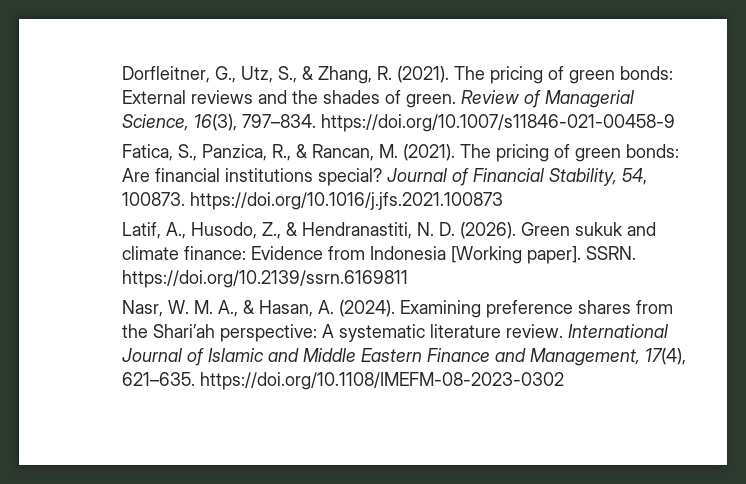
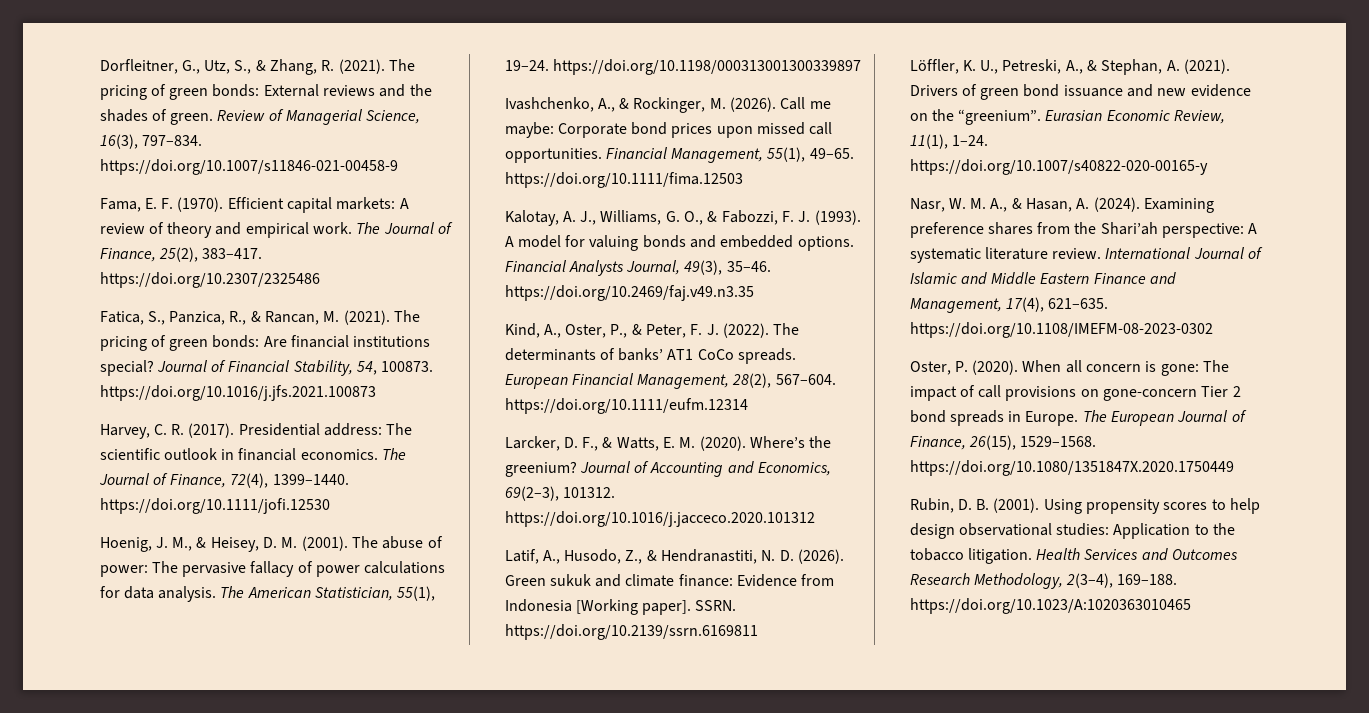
+ Fama, E. F. (1970). Efficient capital markets: A review of theory and empirical work. The Journal of Finance, 25(2), 383–417. https://doi.org/10.2307/2325486
+ Harvey, C. R. (2017). Presidential address: The scientific outlook in financial economics. The Journal of Finance, 72(4), 1399–1440. https://doi.org/10.1111/jofi.12530
+ Hoenig, J. M., & Heisey, D. M. (2001). The abuse of power: The pervasive fallacy of power calculations for data analysis. The American Statistician, 55(1), 19–24. https://doi.org/10.1198/000313001300339897
+ Ivashchenko, A., & Rockinger, M. (2026). Call me maybe: Corporate bond prices upon missed call opportunities. Financial Management, 55(1), 49–65. https://doi.org/10.1111/fima.12503
+ Kalotay, A. J., Williams, G. O., & Fabozzi, F. J. (1993). A model for valuing bonds and embedded options. Financial Analysts Journal, 49(3), 35–46. https://doi.org/10.2469/faj.v49.n3.35
+ Kind, A., Oster, P., & Peter, F. J. (2022). The determinants of banks’ AT1 CoCo spreads. European Financial Management, 28(2), 567–604. https://doi.org/10.1111/eufm.12314
+ Larcker, D. F., & Watts, E. M. (2020). Where’s the greenium? Journal of Accounting and Economics, 69(2–3), 101312. https://doi.org/10.1016/j.jacceco.2020.101312
+ Löffler, K. U., Petreski, A., & Stephan, A. (2021). Drivers of green bond issuance and new evidence on the “greenium”. Eurasian Economic Review, 11(1), 1–24. https://doi.org/10.1007/s40822-020-00165-y
+ Oster, P. (2020). When all concern is gone: The impact of call provisions on gone-concern Tier 2 bond spreads in Europe. The European Journal of Finance, 26(15), 1529–1568. https://doi.org/10.1080/1351847X.2020.1750449
+ Rubin, D. B. (2001). Using propensity scores to help design observational studies: Application to the tobacco litigation. Health Services and Outcomes Research Methodology, 2(3–4), 169–188. https://doi.org/10.1023/A:1020363010465

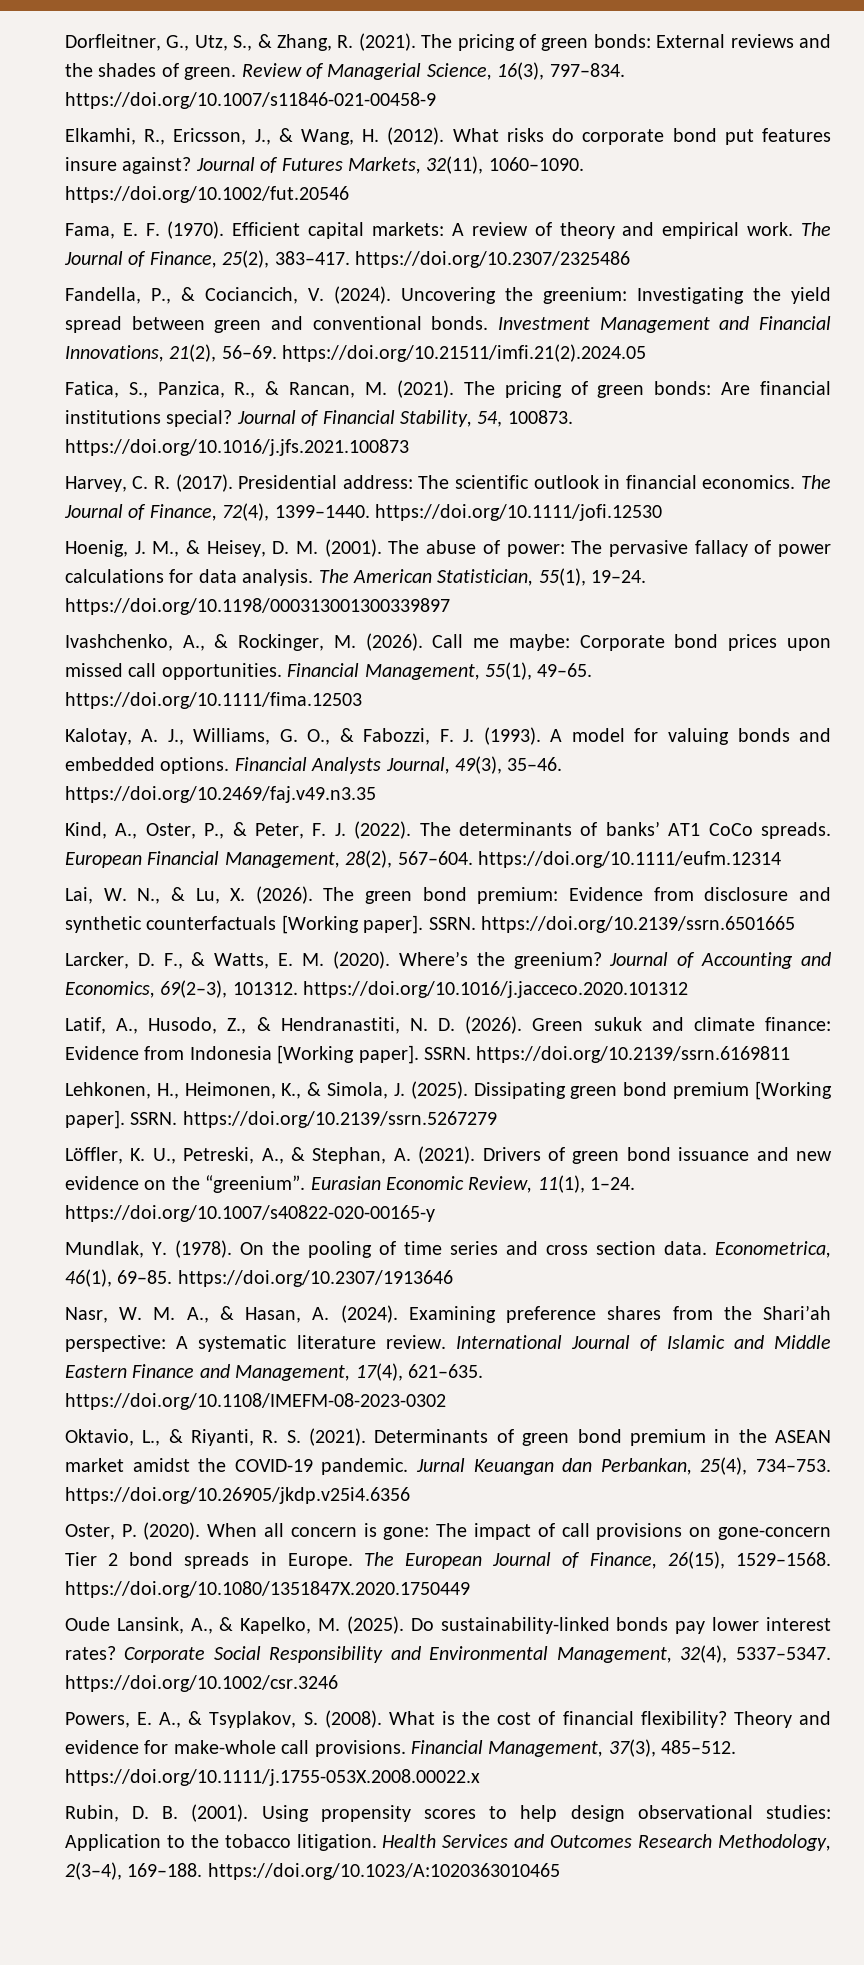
+ Elkamhi, R., Ericsson, J., & Wang, H. (2012). What risks do corporate bond put features insure against? Journal of Futures Markets, 32(11), 1060–1090. https://doi.org/10.1002/fut.20546
+ Fandella, P., & Cociancich, V. (2024). Uncovering the greenium: Investigating the yield spread between green and conventional bonds. Investment Management and Financial Innovations, 21(2), 56–69. https://doi.org/10.21511/imfi.21(2).2024.05
+ Lai, W. N., & Lu, X. (2026). The green bond premium: Evidence from disclosure and synthetic counterfactuals [Working paper]. SSRN. https://doi.org/10.2139/ssrn.6501665
+ Lehkonen, H., Heimonen, K., & Simola, J. (2025). Dissipating green bond premium [Working paper]. SSRN. https://doi.org/10.2139/ssrn.5267279
+ Mundlak, Y. (1978). On the pooling of time series and cross section data. Econometrica, 46(1), 69–85. https://doi.org/10.2307/1913646
+ Oktavio, L., & Riyanti, R. S. (2021). Determinants of green bond premium in the ASEAN market amidst the COVID-19 pandemic. Jurnal Keuangan dan Perbankan, 25(4), 734–753. https://doi.org/10.26905/jkdp.v25i4.6356
+ Oude Lansink, A., & Kapelko, M. (2025). Do sustainability-linked bonds pay lower interest rates? Corporate Social Responsibility and Environmental Management, 32(4), 5337–5347. https://doi.org/10.1002/csr.3246
+ Powers, E. A., & Tsyplakov, S. (2008). What is the cost of financial flexibility? Theory and evidence for make-whole call provisions. Financial Management, 37(3), 485–512. https://doi.org/10.1111/j.1755-053X.2008.00022.x

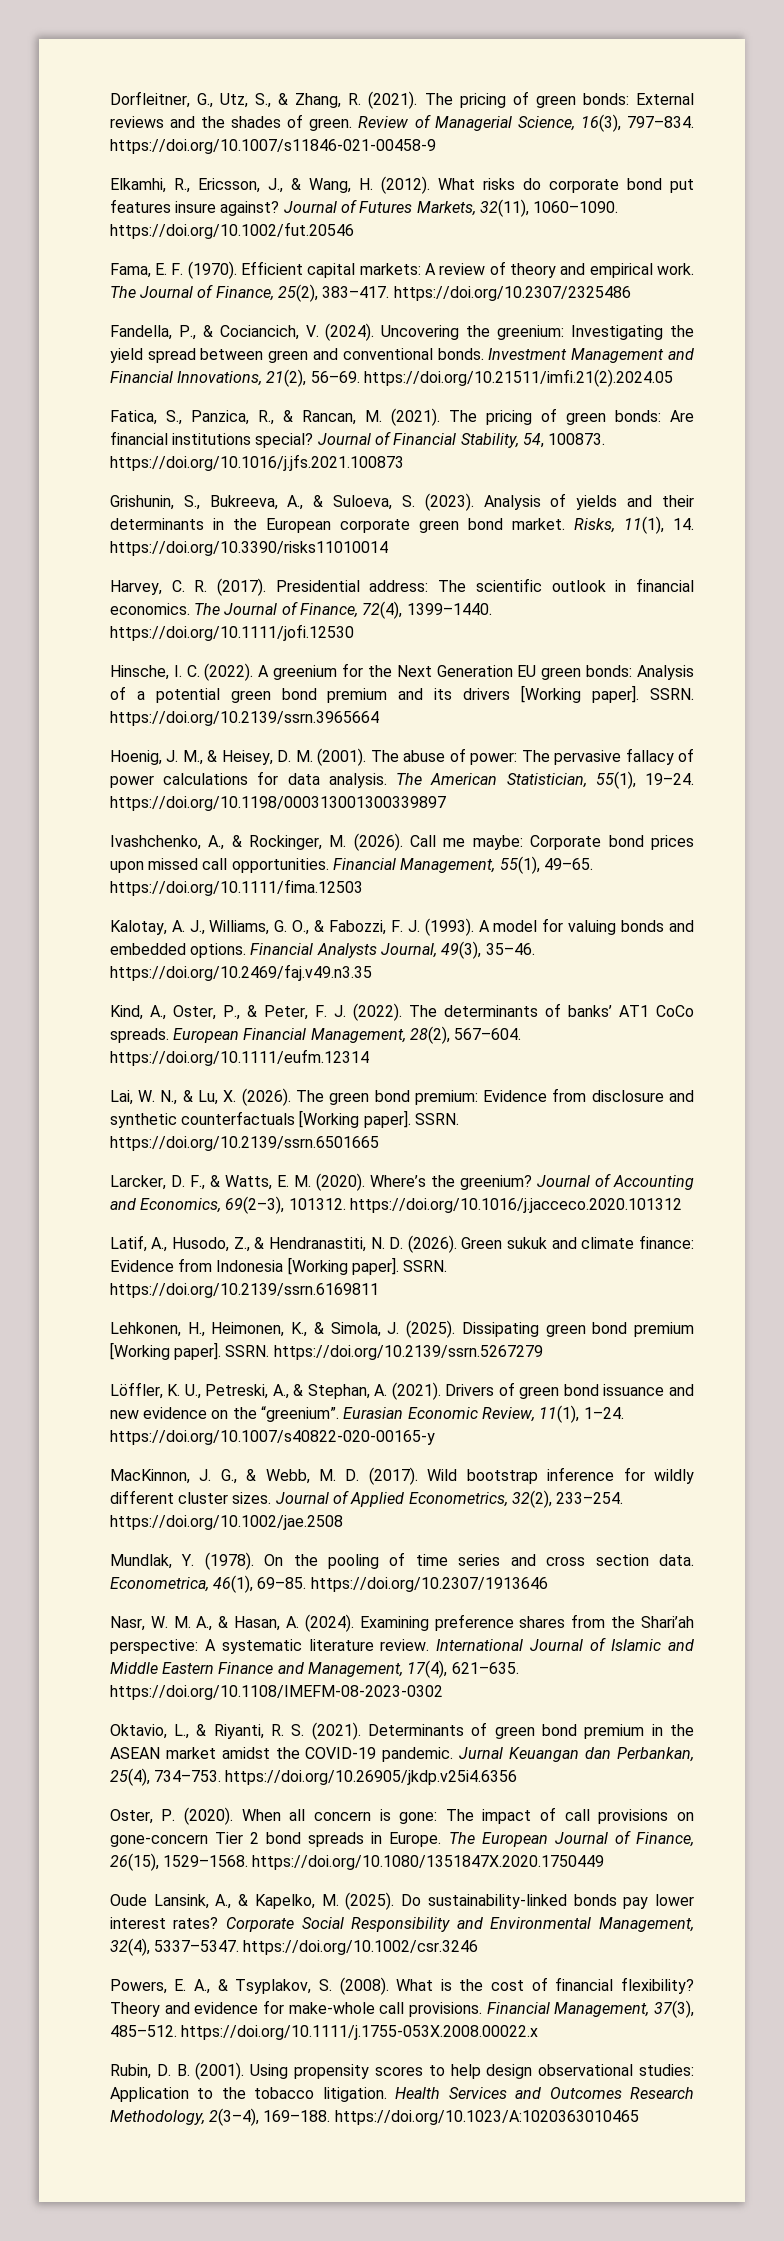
+ Grishunin, S., Bukreeva, A., & Suloeva, S. (2023). Analysis of yields and their determinants in the European corporate green bond market. Risks, 11(1), 14. https://doi.org/10.3390/risks11010014
+ Hinsche, I. C. (2022). A greenium for the Next Generation EU green bonds: Analysis of a potential green bond premium and its drivers [Working paper]. SSRN. https://doi.org/10.2139/ssrn.3965664
+ MacKinnon, J. G., & Webb, M. D. (2017). Wild bootstrap inference for wildly different cluster sizes. Journal of Applied Econometrics, 32(2), 233–254. https://doi.org/10.1002/jae.2508

